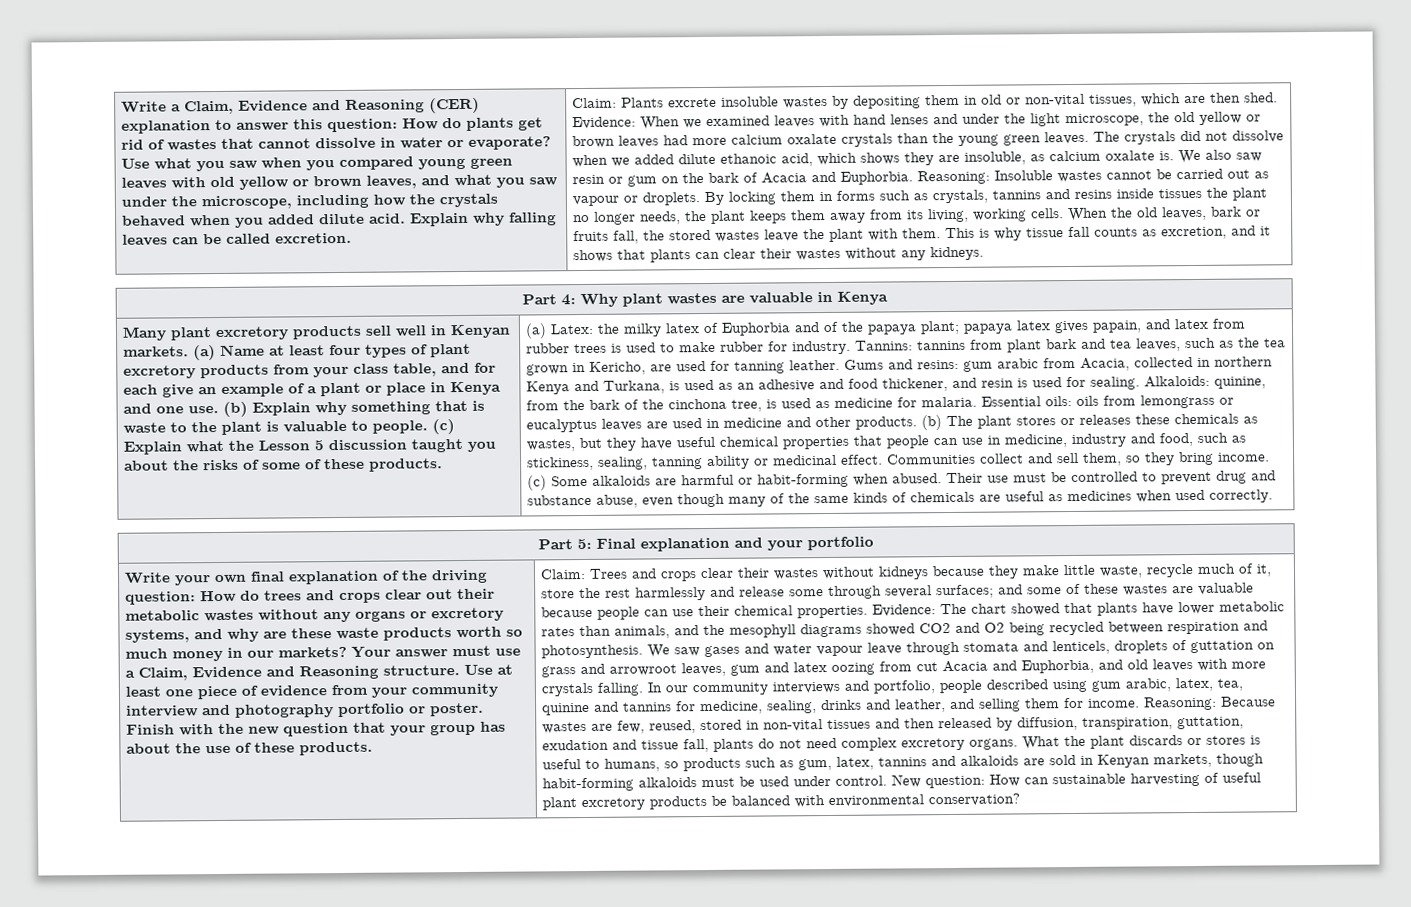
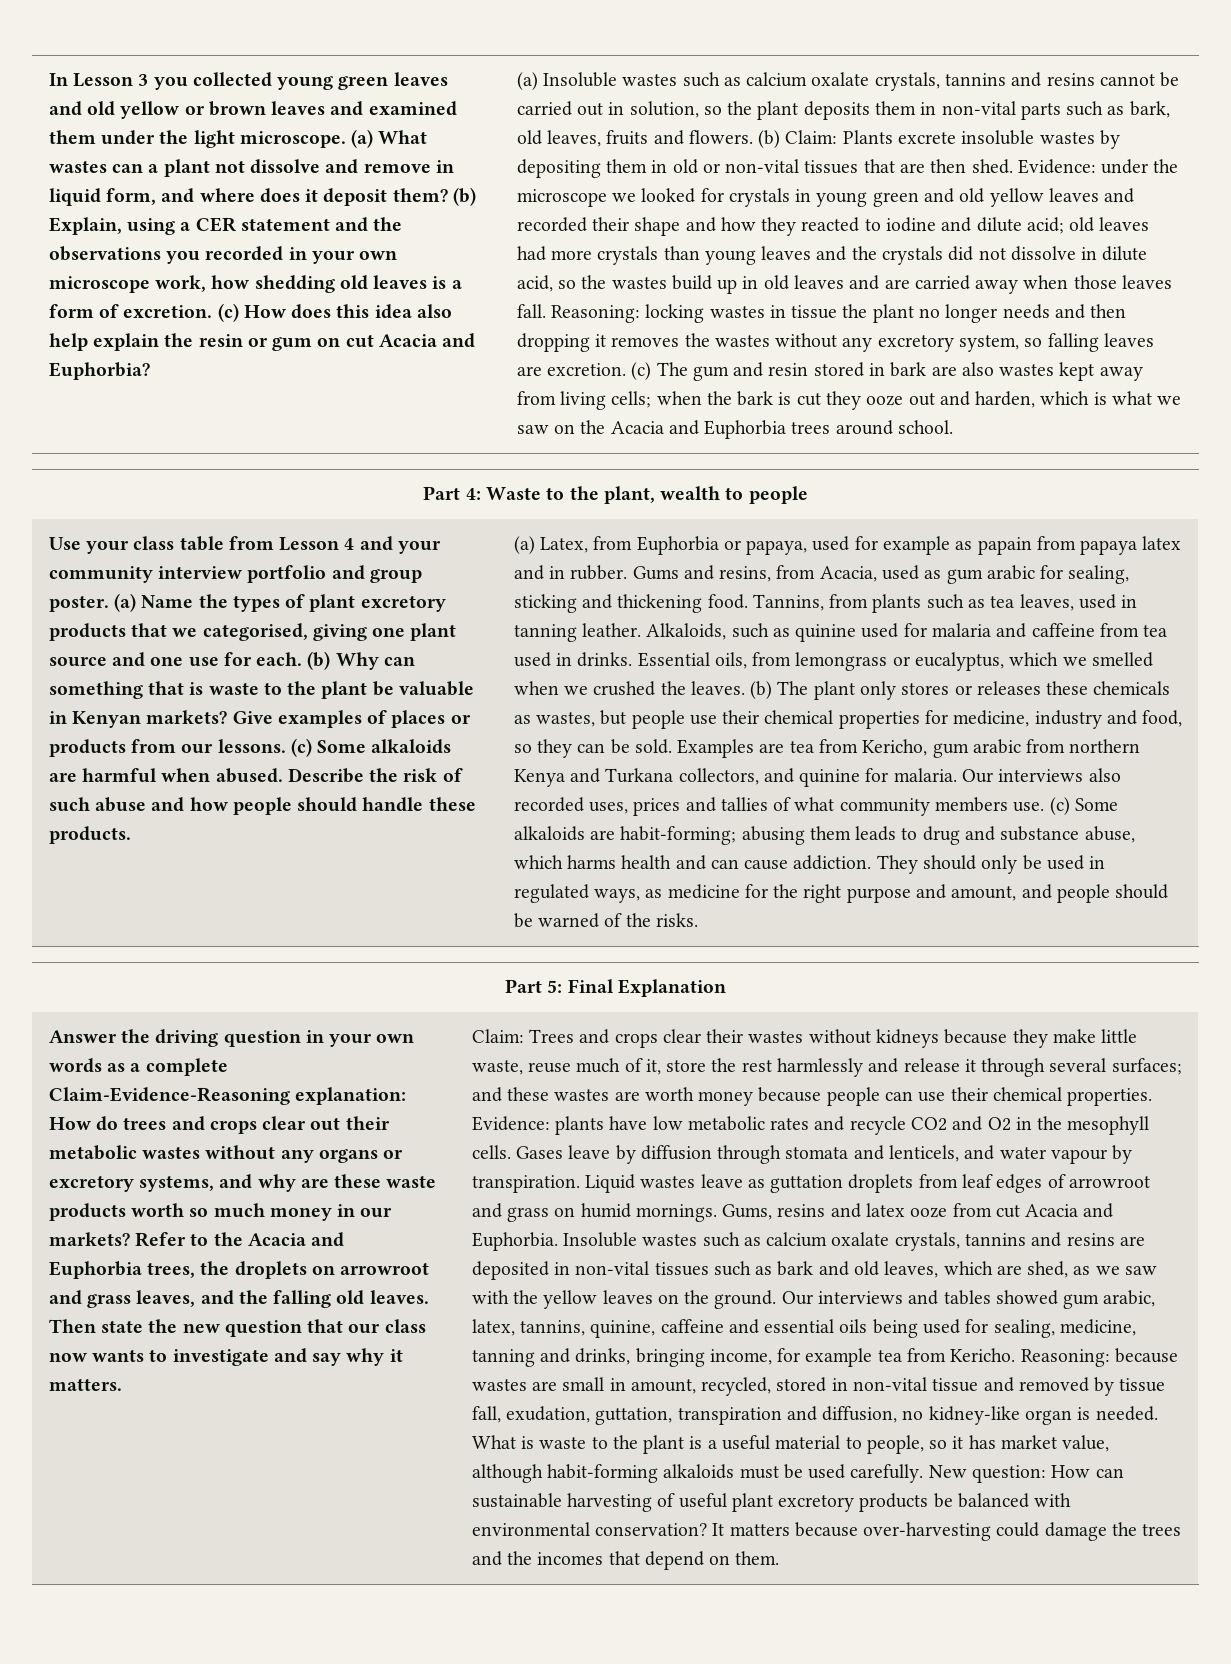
- Write a Claim, Evidence and Reasoning (CER) explanation to answer this question: How do plants get rid of wastes that cannot dissolve in water or evaporate? Use what you saw when you compared young green leaves with old yellow or brown leaves, and what you saw under the microscope, including how the crystals behaved when you added dilute acid. Explain why falling leaves can be called excretion. | Claim: Plants excrete insoluble wastes by depositing them in old or non-vital tissues, which are then shed.
+ In Lesson 3 you collected young green leaves and old yellow or brown leaves and examined them under the light microscope. (a) What wastes can a plant not dissolve and remove in liquid form, and where does it deposit them? (b) Explain, using a CER statement and the observations you recorded in your own microscope work, how shedding old leaves is a form of excretion. (c) How does this idea also help explain the resin or gum on cut Acacia and Euphorbia? | (a) Insoluble wastes such as calcium oxalate crystals, tannins and resins cannot be carried out in solution, so the plant deposits them in non-vital parts such as bark, old leaves, fruits and flowers. (b) Claim: Plants excrete insoluble wastes by depositing them in old or non-vital tissues that are then shed.
- Evidence: When we examined leaves with hand lenses and under the light microscope, the old yellow or brown leaves had more calcium oxalate crystals than the young green leaves. The crystals did not dissolve when we added dilute ethanoic acid, which shows they are insoluble, as calcium oxalate is. We also saw resin or gum on the bark of Acacia and Euphorbia. Reasoning: Insoluble wastes cannot be carried out as vapour or droplets. By locking them in forms such as crystals, tannins and resins inside tissues the plant no longer needs, the plant keeps them away from its living, working cells. When the old leaves, bark or fruits fall, the stored wastes leave the plant with them. This is why tissue fall counts as excretion, and it shows that plants can clear their wastes without any kidneys.
- Part 4: Why plant wastes are valuable in Kenya
- Many plant excretory products sell well in Kenyan markets. (a) Name at least four types of plant excretory products from your class table, and for each give an example of a plant or place in Kenya and one use. (b) Explain why something that is waste to the plant is valuable to people. (c) Explain what the Lesson 5 discussion taught you about the risks of some of these products. | (a) Latex: the milky latex of Euphorbia and of the papaya plant; papaya latex gives papain, and latex from rubber trees is used to make rubber for industry. Tannins: tannins from plant bark and tea leaves, such as the tea grown in Kericho, are used for tanning leather. Gums and resins: gum arabic from Acacia, collected in northern Kenya and Turkana, is used as an adhesive and food thickener, and resin is used for sealing. Alkaloids: quinine, from the bark of the cinchona tree, is used as medicine for malaria. Essential oils: oils from lemongrass or eucalyptus leaves are used in medicine and other products.
+ Evidence: under the microscope we looked for crystals in young green and old yellow leaves and recorded their shape and how they reacted to iodine and dilute acid; old leaves had more crystals than young leaves and the crystals did not dissolve in dilute acid, so the wastes build up in old leaves and are carried away when those leaves fall. Reasoning: locking wastes in tissue the plant no longer needs and then dropping it removes the wastes without any excretory system, so falling leaves are excretion. (c) The gum and resin stored in bark are also wastes kept away from living cells; when the bark is cut they ooze out and harden, which is what we saw on the Acacia and Euphorbia trees around school.
+ Part 4: Waste to the plant, wealth to people
+ Use your class table from Lesson 4 and your community interview portfolio and group poster. (a) Name the types of plant excretory products that we categorised, giving one plant source and one use for each. (b) Why can something that is waste to the plant be valuable in Kenyan markets? Give examples of places or products from our lessons. (c) Some alkaloids are harmful when abused. Describe the risk of such abuse and how people should handle these products. | (a) Latex, from Euphorbia or papaya, used for example as papain from papaya latex and in rubber. Gums and resins, from Acacia, used as gum arabic for sealing, sticking and thickening food. Tannins, from plants such as tea leaves, used in tanning leather. Alkaloids, such as quinine used for malaria and caffeine from tea used in drinks. Essential oils, from lemongrass or eucalyptus, which we smelled when we crushed the leaves.
- (b) The plant stores or releases these chemicals as wastes, but they have useful chemical properties that people can use in medicine, industry and food, such as stickiness, sealing, tanning ability or medicinal effect. Communities collect and sell them, so they bring income. (c) Some alkaloids are harmful or habit-forming when abused. Their use must be controlled to prevent drug and substance abuse, even though many of the same kinds of chemicals are useful as medicines when used correctly.
- Part 5: Final explanation and your portfolio
- Write your own final explanation of the driving question: How do trees and crops clear out their metabolic wastes without any organs or excretory systems, and why are these waste products worth so much money in our markets?
+ (b) The plant only stores or releases these chemicals as wastes, but people use their chemical properties for medicine, industry and food, so they can be sold. Examples are tea from Kericho, gum arabic from northern Kenya and Turkana collectors, and quinine for malaria. Our interviews also recorded uses, prices and tallies of what community members use. (c) Some alkaloids are habit-forming; abusing them leads to drug and substance abuse, which harms health and can cause addiction. They should only be used in regulated ways, as medicine for the right purpose and amount, and people should be warned of the risks.
+ Part 5: Final Explanation
+ Answer the driving question in your own words as a complete Claim-Evidence-Reasoning explanation: How do trees and crops clear out their metabolic wastes without any organs or excretory systems, and why are these waste products worth so much money in our markets?
- Your answer must use a Claim, Evidence and Reasoning structure. Use at least one piece of evidence from your community interview and photography portfolio or poster. Finish with the new question that your group has about the use of these products.
+ Refer to the Acacia and Euphorbia trees, the droplets on arrowroot and grass leaves, and the falling old leaves. Then state the new question that our class now wants to investigate and say why it matters.
- Claim: Trees and crops clear their wastes without kidneys because they make little waste, recycle much of it, store the rest harmlessly and release some through several surfaces; and some of these wastes are valuable because people can use their chemical properties.
+ Claim: Trees and crops clear their wastes without kidneys because they make little waste, reuse much of it, store the rest harmlessly and release it through several surfaces; and these wastes are worth money because people can use their chemical properties.
- Evidence: The chart showed that plants have lower metabolic rates than animals, and the mesophyll diagrams showed CO2 and O2 being recycled between respiration and photosynthesis. We saw gases and water vapour leave through stomata and lenticels, droplets of guttation on grass and arrowroot leaves, gum and latex oozing from cut Acacia and Euphorbia, and old leaves with more crystals falling. In our community interviews and portfolio, people described using gum arabic, latex, tea, quinine and tannins for medicine, sealing, drinks and leather, and selling them for income. Reasoning: Because wastes are few, reused, stored in non-vital tissues and then released by diffusion, transpiration, guttation, exudation and tissue fall, plants do not need complex excretory organs. What the plant discards or stores is useful to humans, so products such as gum, latex, tannins and alkaloids are sold in Kenyan markets, though habit-forming alkaloids must be used under control.
+ Evidence: plants have low metabolic rates and recycle CO2 and O2 in the mesophyll cells. Gases leave by diffusion through stomata and lenticels, and water vapour by transpiration. Liquid wastes leave as guttation droplets from leaf edges of arrowroot and grass on humid mornings. Gums, resins and latex ooze from cut Acacia and Euphorbia. Insoluble wastes such as calcium oxalate crystals, tannins and resins are deposited in non-vital tissues such as bark and old leaves, which are shed, as we saw with the yellow leaves on the ground. Our interviews and tables showed gum arabic, latex, tannins, quinine, caffeine and essential oils being used for sealing, medicine, tanning and drinks, bringing income, for example tea from Kericho. Reasoning: because wastes are small in amount, recycled, stored in non-vital tissue and removed by tissue fall, exudation, guttation, transpiration and diffusion, no kidney-like organ is needed. What is waste to the plant is a useful material to people, so it has market value, although habit-forming alkaloids must be used carefully.
+ It matters because over-harvesting could damage the trees and the incomes that depend on them.

